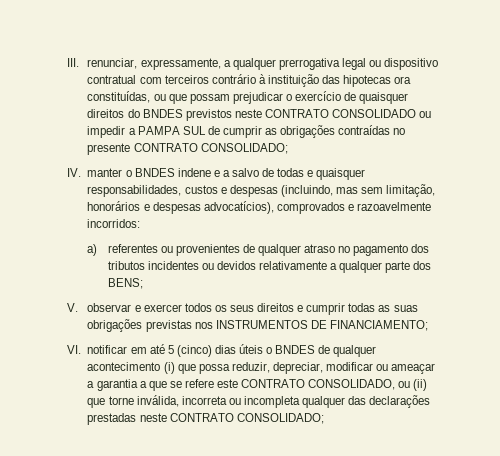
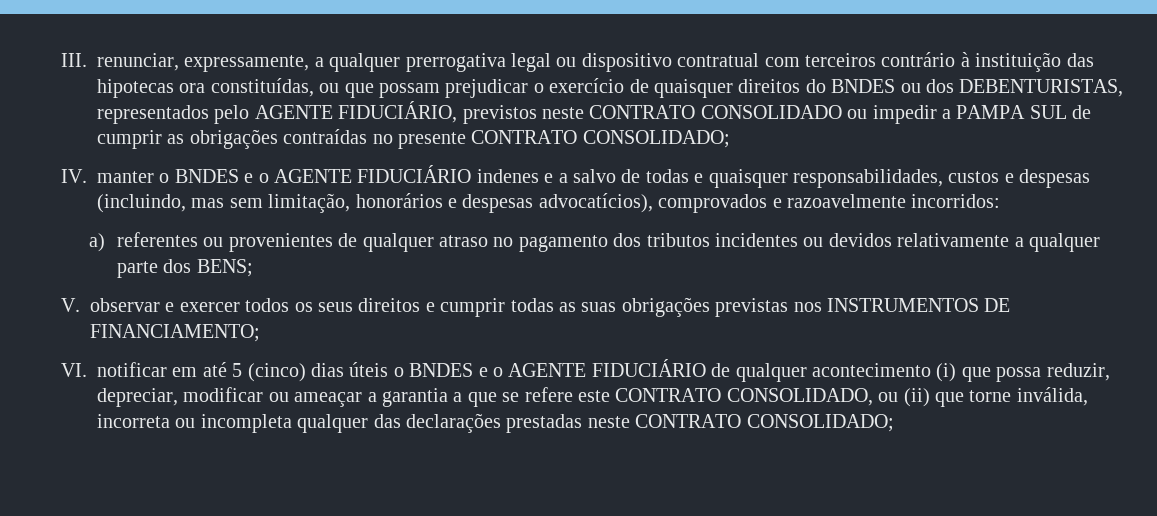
- III. renunciar, expressamente, a qualquer prerrogativa legal ou dispositivo contratual com terceiros contrário à instituição das hipotecas ora constituídas, ou que possam prejudicar o exercício de quaisquer direitos do BNDES previstos neste CONTRATO CONSOLIDADO ou impedir a PAMPA SUL de cumprir as obrigações contraídas no presente CONTRATO CONSOLIDADO;
+ III. renunciar, expressamente, a qualquer prerrogativa legal ou dispositivo contratual com terceiros contrário à instituição das hipotecas ora constituídas, ou que possam prejudicar o exercício de quaisquer direitos do BNDES ou dos DEBENTURISTAS, representados pelo AGENTE FIDUCIÁRIO, previstos neste CONTRATO CONSOLIDADO ou impedir a PAMPA SUL de cumprir as obrigações contraídas no presente CONTRATO CONSOLIDADO;
- IV. manter o BNDES indene e a salvo de todas e quaisquer responsabilidades, custos e despesas (incluindo, mas sem limitação, honorários e despesas advocatícios), comprovados e razoavelmente incorridos:
+ IV. manter o BNDES e o AGENTE FIDUCIÁRIO indenes e a salvo de todas e quaisquer responsabilidades, custos e despesas (incluindo, mas sem limitação, honorários e despesas advocatícios), comprovados e razoavelmente incorridos:
- VI. notificar em até 5 (cinco) dias úteis o BNDES de qualquer acontecimento (i) que possa reduzir, depreciar, modificar ou ameaçar a garantia a que se refere este CONTRATO CONSOLIDADO, ou (ii) que torne inválida, incorreta ou incompleta qualquer das declarações prestadas neste CONTRATO CONSOLIDADO;
+ VI. notificar em até 5 (cinco) dias úteis o BNDES e o AGENTE FIDUCIÁRIO de qualquer acontecimento (i) que possa reduzir, depreciar, modificar ou ameaçar a garantia a que se refere este CONTRATO CONSOLIDADO, ou (ii) que torne inválida, incorreta ou incompleta qualquer das declarações prestadas neste CONTRATO CONSOLIDADO;

